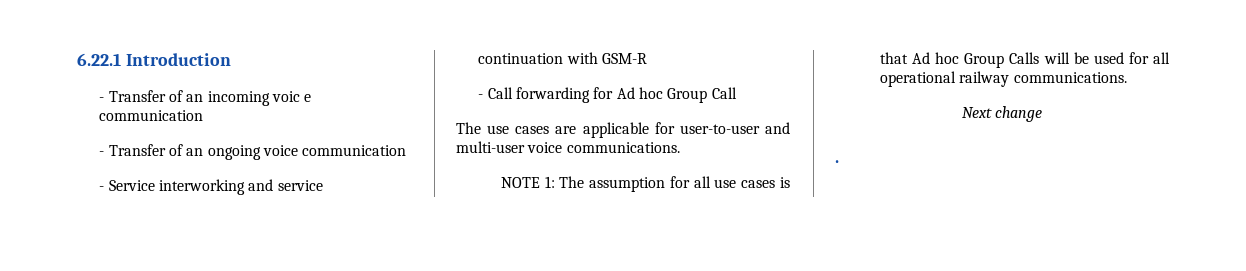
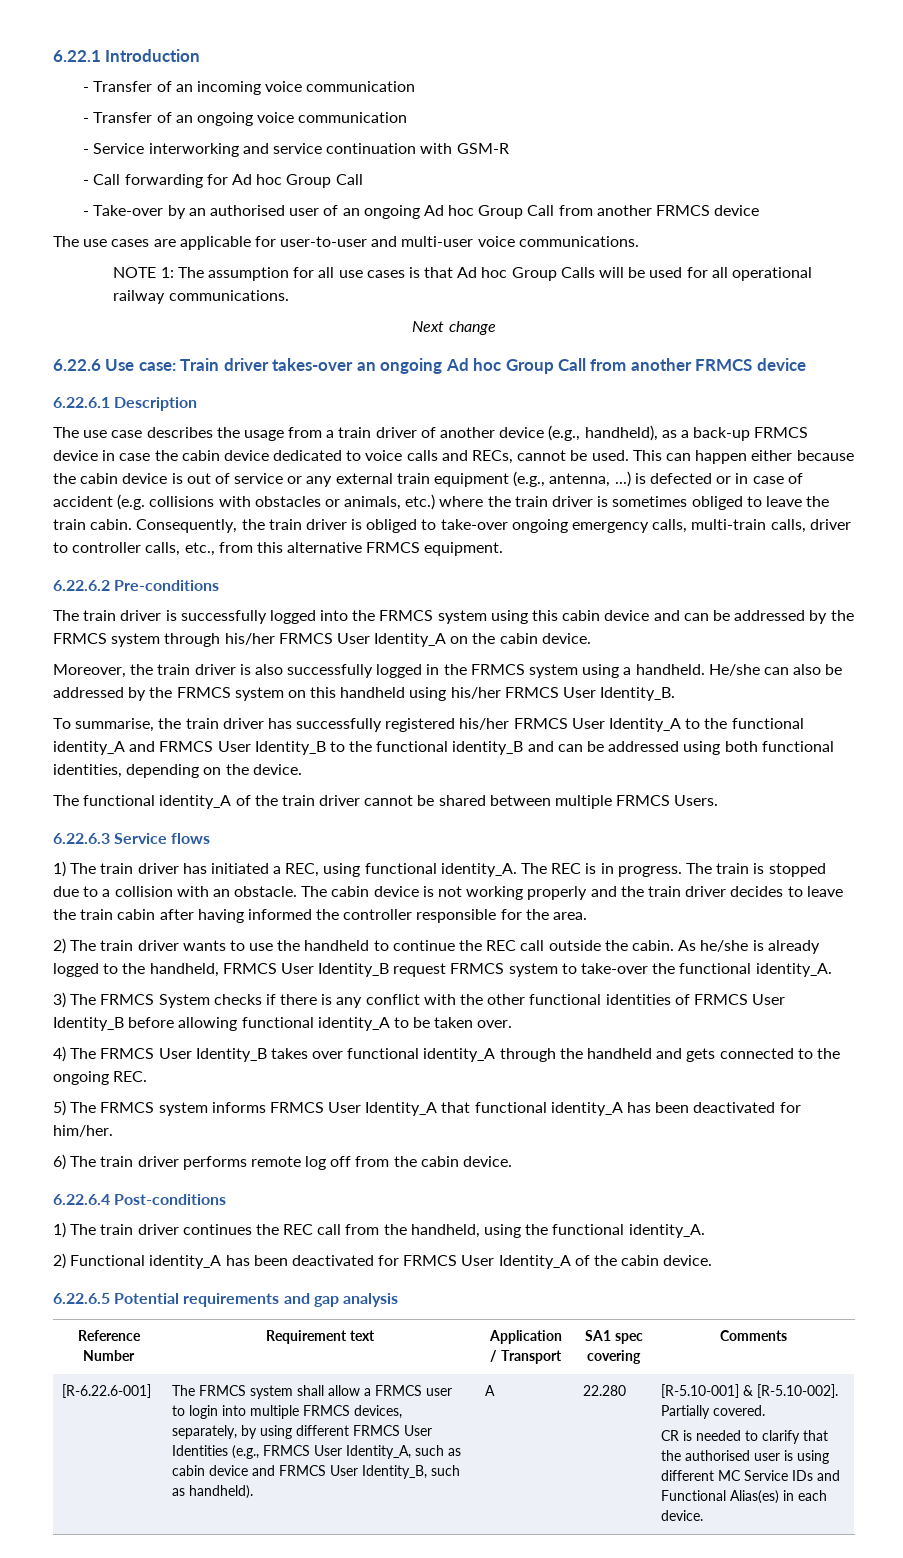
- - Transfer of an incoming voic e communication
+ - Transfer of an incoming voice communication
+ - Take-over by an authorised user of an ongoing Ad hoc Group Call from another FRMCS device
- .
+ 6.22.6 Use case: Train driver takes-over an ongoing Ad hoc Group Call from another FRMCS device
+ 6.22.6.1 Description
+ The use case describes the usage from a train driver of another device (e.g., handheld), as a back-up FRMCS device in case the cabin device dedicated to voice calls and RECs, cannot be used. This can happen either because the cabin device is out of service or any external train equipment (e.g., antenna, ...) is defected or in case of accident (e.g. collisions with obstacles or animals, etc.) where the train driver is sometimes obliged to leave the train cabin. Consequently, the train driver is obliged to take-over ongoing emergency calls, multi-train calls, driver to controller calls, etc., from this alternative FRMCS equipment.
+ 6.22.6.2 Pre-conditions
+ The train driver is successfully logged into the FRMCS system using this cabin device and can be addressed by the FRMCS system through his/her FRMCS User Identity_A on the cabin device.
+ Moreover, the train driver is also successfully logged in the FRMCS system using a handheld. He/she can also be addressed by the FRMCS system on this handheld using his/her FRMCS User Identity_B.
+ To summarise, the train driver has successfully registered his/her FRMCS User Identity_A to the functional identity_A and FRMCS User Identity_B to the functional identity_B and can be addressed using both functional identities, depending on the device.
+ The functional identity_A of the train driver cannot be shared between multiple FRMCS Users.
+ 6.22.6.3 Service flows
+ 1) The train driver has initiated a REC, using functional identity_A. The REC is in progress. The train is stopped due to a collision with an obstacle. The cabin device is not working properly and the train driver decides to leave the train cabin after having informed the controller responsible for the area.
+ 2) The train driver wants to use the handheld to continue the REC call outside the cabin. As he/she is already logged to the handheld, FRMCS User Identity_B request FRMCS system to take-over the functional identity_A.
+ 3) The FRMCS System checks if there is any conflict with the other functional identities of FRMCS User Identity_B before allowing functional identity_A to be taken over.
+ 4) The FRMCS User Identity_B takes over functional identity_A through the handheld and gets connected to the ongoing REC.
+ 5) The FRMCS system informs FRMCS User Identity_A that functional identity_A has been deactivated for him/her.
+ 6) The train driver performs remote log off from the cabin device.
+ 6.22.6.4 Post-conditions
+ 1) The train driver continues the REC call from the handheld, using the functional identity_A.
+ 2) Functional identity_A has been deactivated for FRMCS User Identity_A of the cabin device.
+ 6.22.6.5 Potential requirements and gap analysis
+ Reference Number | Requirement text | Application / Transport | SA1 spec covering | Comments
+ [R-6.22.6-001] | The FRMCS system shall allow a FRMCS user to login into multiple FRMCS devices, separately, by using different FRMCS User Identities (e.g., FRMCS User Identity_A, such as cabin device and FRMCS User Identity_B, such as handheld). | A | 22.280 | [R-5.10-001] & [R-5.10-002]. Partially covered.
+ CR is needed to clarify that the authorised user is using different MC Service IDs and Functional Alias(es) in each device.

